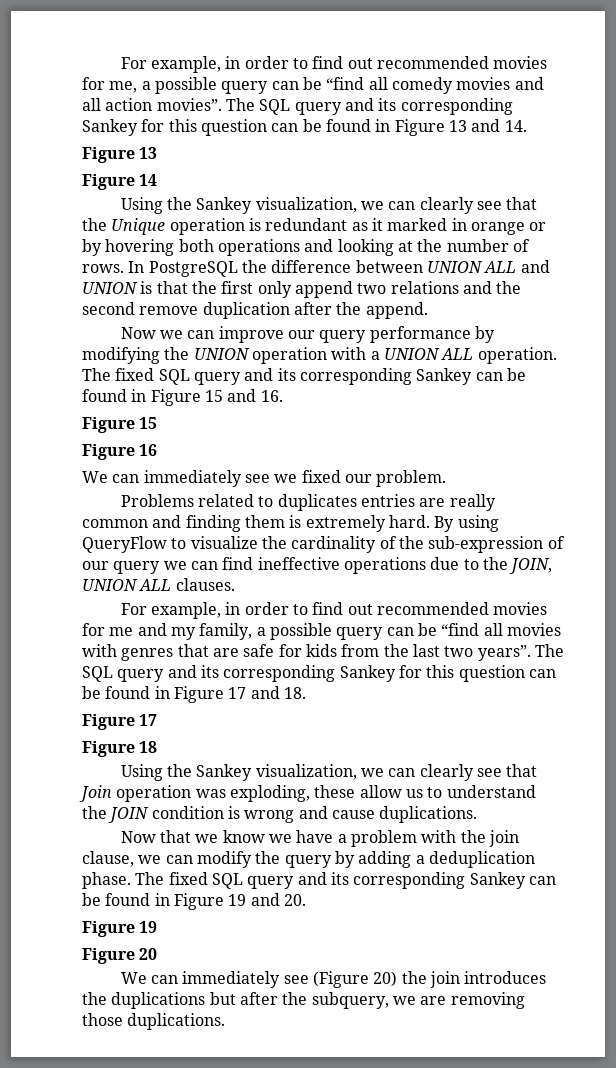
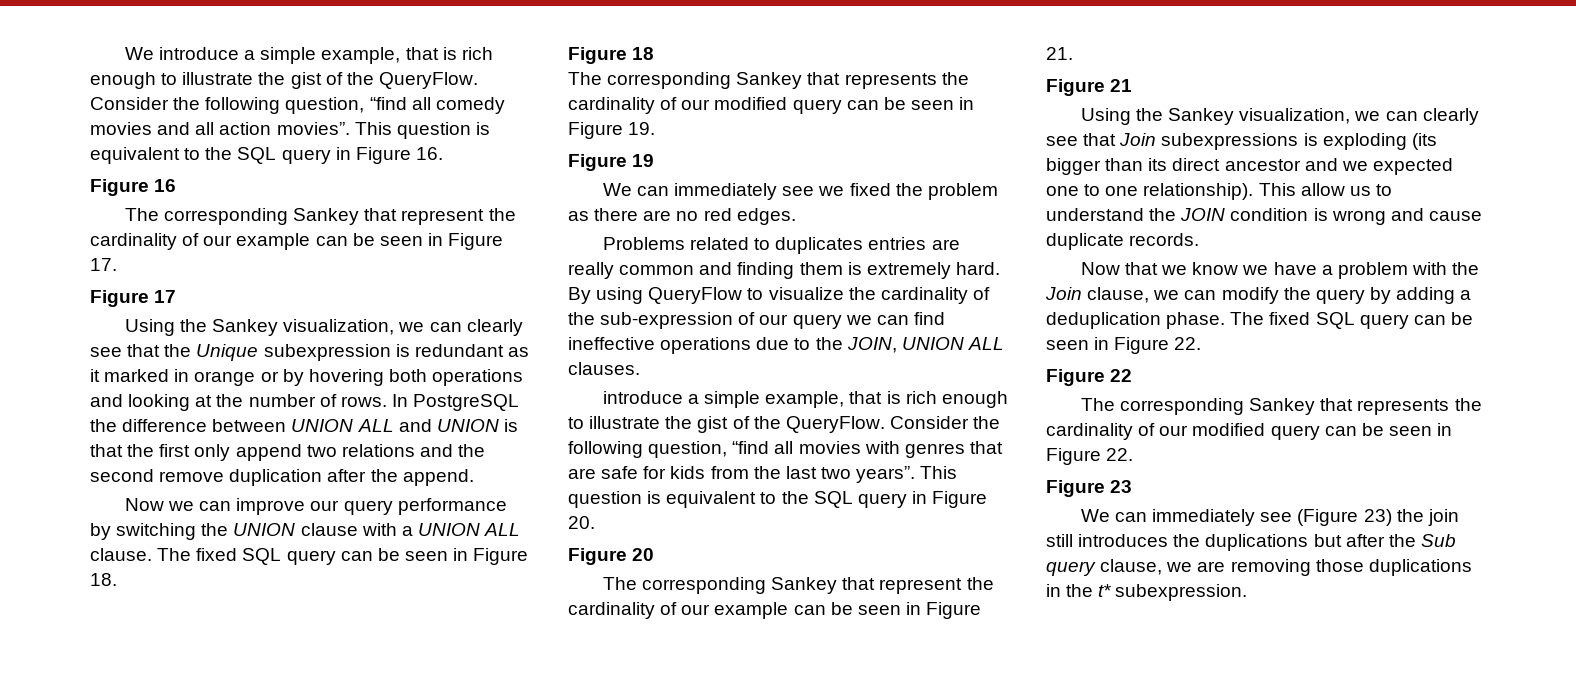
- For example, in order to find out recommended movies for me, a possible query can be “find all comedy movies and all action movies”.
+ We introduce a simple example, that is rich enough to illustrate the gist of the QueryFlow. Consider the following question, “find all comedy movies and all action movies”.
- The SQL query and its corresponding Sankey for this question can be found in Figure 13 and 14.
- Figure 13
- Figure 14
+ This question is equivalent to the SQL query in Figure 16.
+ Figure 16
+ The corresponding Sankey that represent the cardinality of our example can be seen in Figure 17.
+ Figure 17
- Using the Sankey visualization, we can clearly see that the Unique operation is redundant as it marked in orange or by hovering both operations and looking at the number of rows.
+ Using the Sankey visualization, we can clearly see that the Unique subexpression is redundant as it marked in orange or by hovering both operations and looking at the number of rows.
- Now we can improve our query performance by modifying the UNION operation with a UNION ALL operation. The fixed SQL query and its corresponding Sankey can be found in Figure 15 and 16.
- Figure 15
- Figure 16
+ Now we can improve our query performance by switching the UNION clause with a UNION ALL clause. The fixed SQL query can be seen in Figure 18.
+ Figure 18
+ The corresponding Sankey that represents the cardinality of our modified query can be seen in Figure 19.
+ Figure 19
- We can immediately see we fixed our problem.
+ We can immediately see we fixed the problem as there are no red edges.
- For example, in order to find out recommended movies for me and my family, a possible query can be “find all movies with genres that are safe for kids from the last two years”.
+ introduce a simple example, that is rich enough to illustrate the gist of the QueryFlow. Consider the following question, “find all movies with genres that are safe for kids from the last two years”.
- The SQL query and its corresponding Sankey for this question can be found in Figure 17 and 18.
- Figure 17
- Figure 18
+ This question is equivalent to the SQL query in Figure 20.
+ Figure 20
+ The corresponding Sankey that represent the cardinality of our example can be seen in Figure 21.
+ Figure 21
- Using the Sankey visualization, we can clearly see that Join operation was exploding, these allow us to understand the JOIN condition is wrong and cause duplications.
+ Using the Sankey visualization, we can clearly see that Join subexpressions is exploding (its bigger than its direct ancestor and we expected one to one relationship). This allow us to understand the JOIN condition is wrong and cause duplicate records.
- Now that we know we have a problem with the join clause, we can modify the query by adding a deduplication phase.
+ Now that we know we have a problem with the Join clause, we can modify the query by adding a deduplication phase.
- The fixed SQL query and its corresponding Sankey can be found in Figure 19 and 20.
- Figure 19
- Figure 20
+ The fixed SQL query can be seen in Figure 22.
+ Figure 22
+ The corresponding Sankey that represents the cardinality of our modified query can be seen in Figure 22.
+ Figure 23
- We can immediately see (Figure 20) the join introduces the duplications but after the subquery, we are removing those duplications.
+ We can immediately see (Figure 23) the join still introduces the duplications but after the Sub query clause, we are removing those duplications in the t* subexpression.

